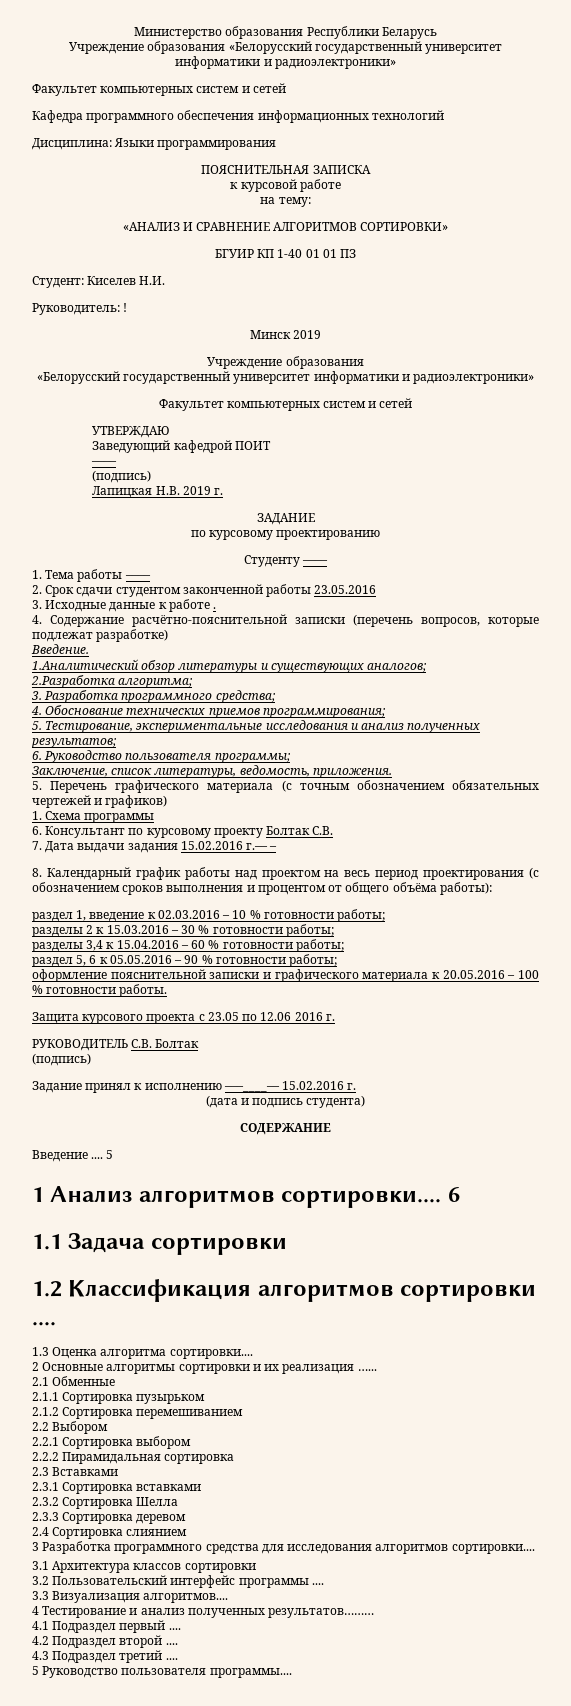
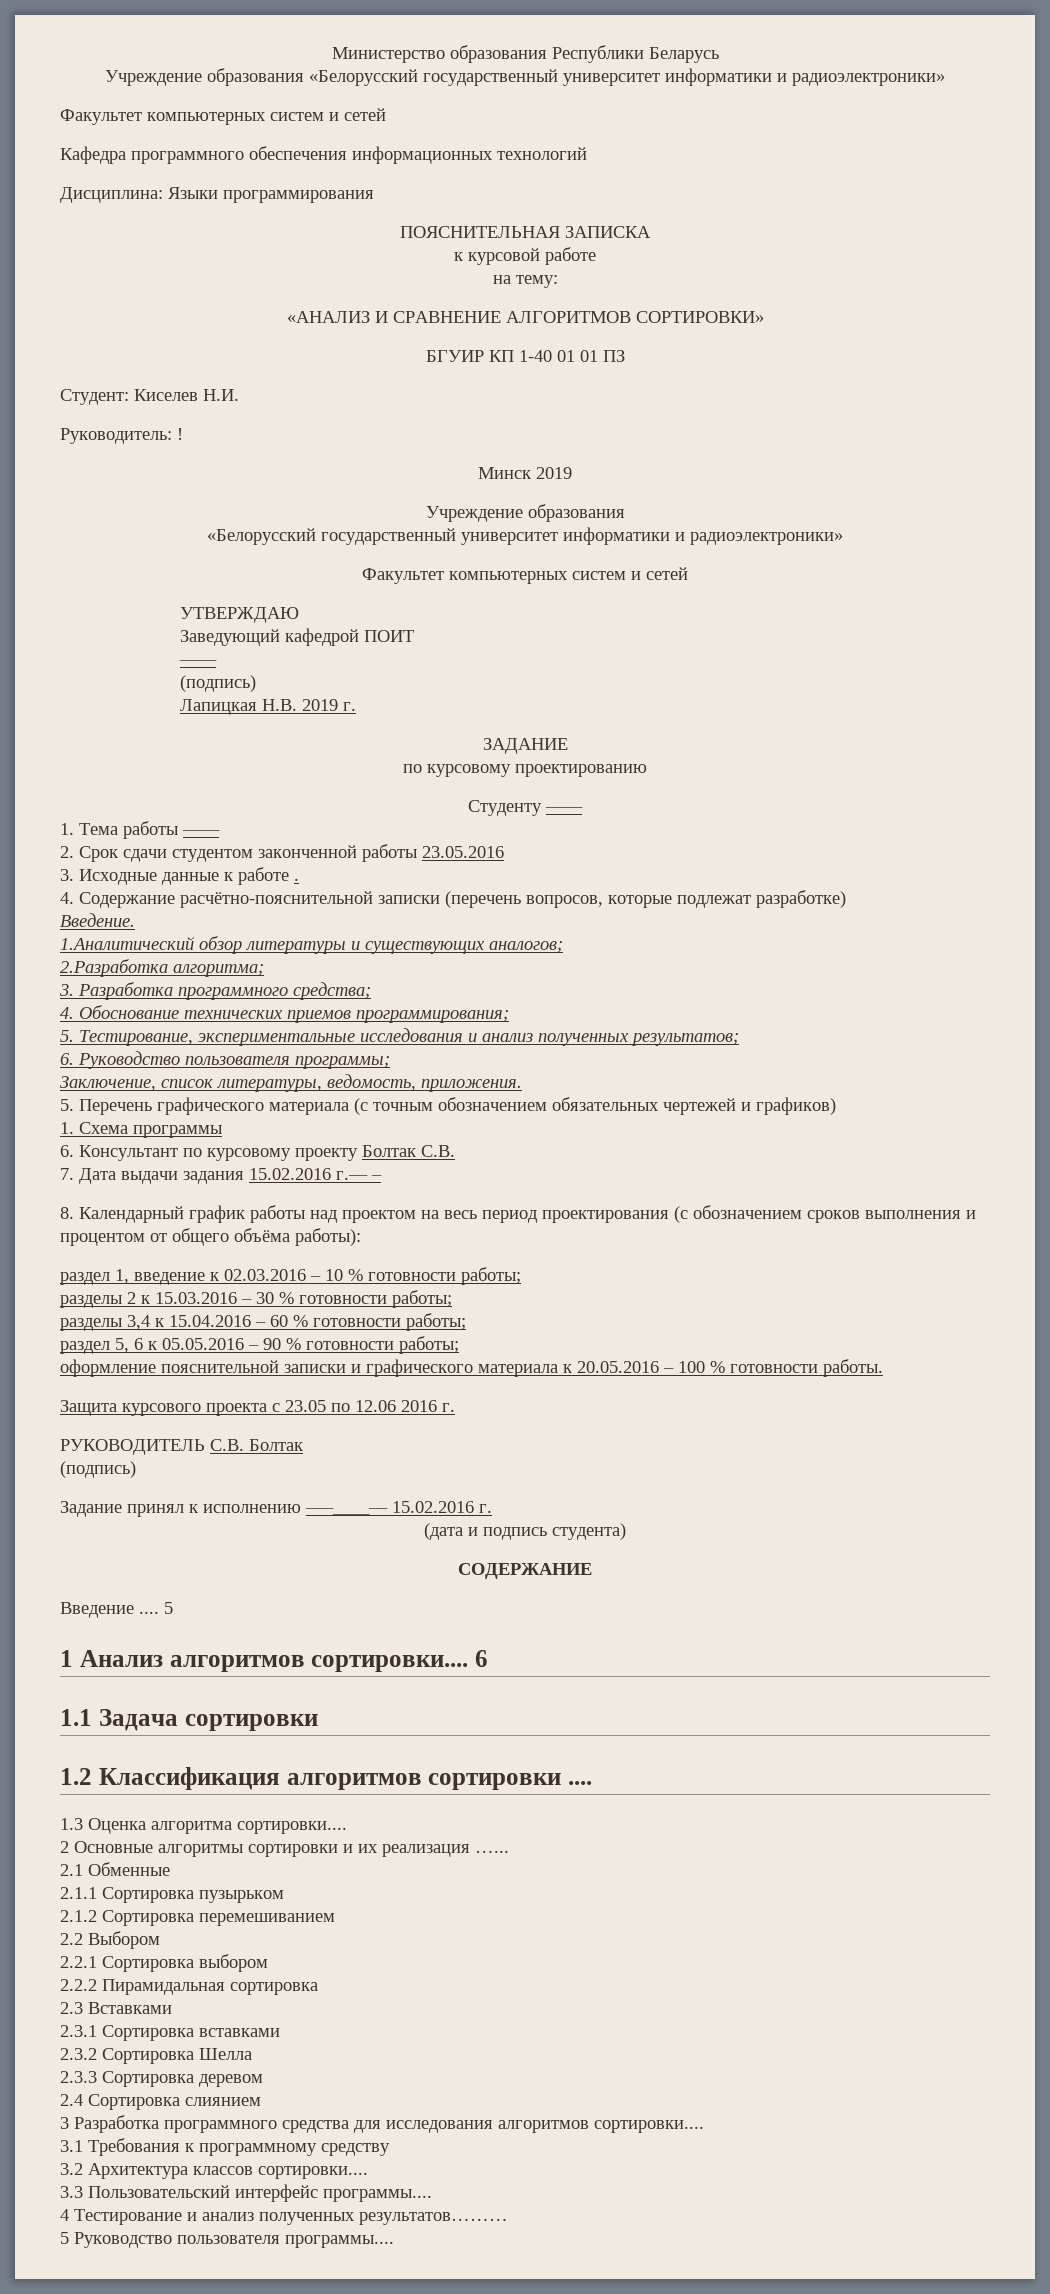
- 3.1 Архитектура классов сортировки
- 3.2 Пользовательский интерфейс программы ....
- 3.3 Визуализация алгоритмов....
+ 3.1 Требования к программному средству
+ 3.2 Архитектура классов сортировки....
+ 3.3 Пользовательский интерфейс программы....
- 4.1 Подраздел первый ....
- 4.2 Подраздел второй ....
- 4.3 Подраздел третий ....

